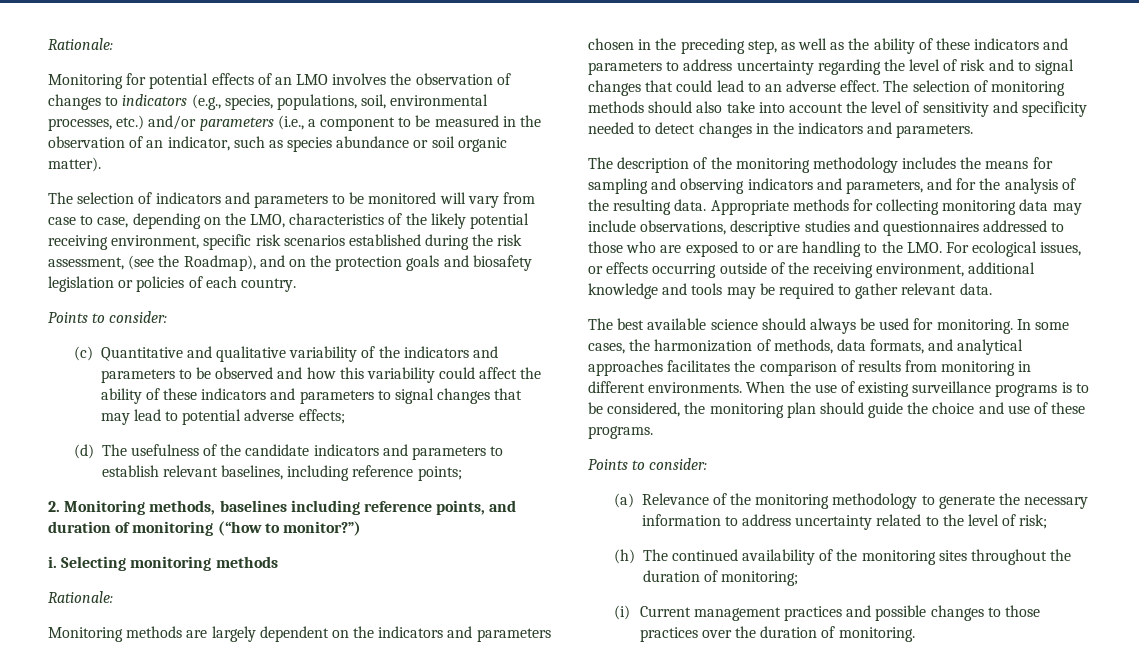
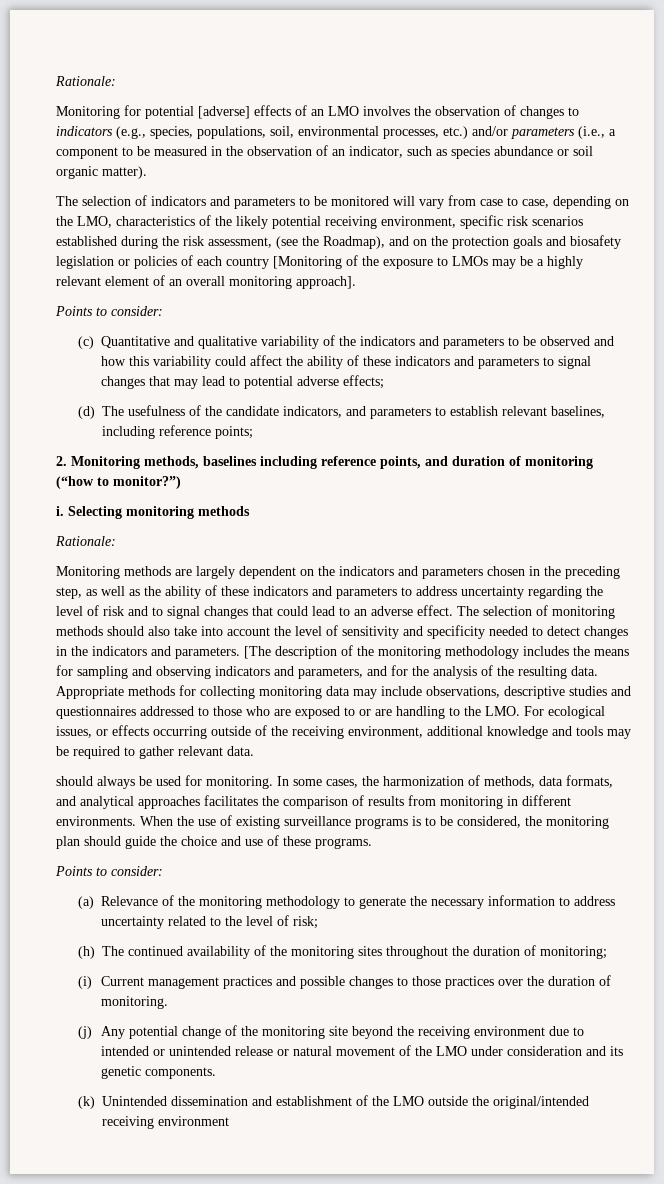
- Monitoring for potential effects of an LMO involves the observation of changes to indicators (e.g., species, populations, soil, environmental processes, etc.) and/or parameters (i.e., a component to be measured in the observation of an indicator, such as species abundance or soil organic matter).
+ Monitoring for potential [adverse] effects of an LMO involves the observation of changes to indicators (e.g., species, populations, soil, environmental processes, etc.) and/or parameters (i.e., a component to be measured in the observation of an indicator, such as species abundance or soil organic matter).
- The selection of indicators and parameters to be monitored will vary from case to case, depending on the LMO, characteristics of the likely potential receiving environment, specific risk scenarios established during the risk assessment, (see the Roadmap), and on the protection goals and biosafety legislation or policies of each country.
+ The selection of indicators and parameters to be monitored will vary from case to case, depending on the LMO, characteristics of the likely potential receiving environment, specific risk scenarios established during the risk assessment, (see the Roadmap), and on the protection goals and biosafety legislation or policies of each country [Monitoring of the exposure to LMOs may be a highly relevant element of an overall monitoring approach].
- (d) The usefulness of the candidate indicators and parameters to establish relevant baselines, including reference points;
+ (d) The usefulness of the candidate indicators, and parameters to establish relevant baselines, including reference points;
- The selection of monitoring methods should also take into account the level of sensitivity and specificity needed to detect changes in the indicators and parameters.
- The description of the monitoring methodology includes the means for sampling and observing indicators and parameters, and for the analysis of the resulting data.
+ The selection of monitoring methods should also take into account the level of sensitivity and specificity needed to detect changes in the indicators and parameters. [The description of the monitoring methodology includes the means for sampling and observing indicators and parameters, and for the analysis of the resulting data.
- The best available science should always be used for monitoring.
+ should always be used for monitoring.
+ (j) Any potential change of the monitoring site beyond the receiving environment due to intended or unintended release or natural movement of the LMO under consideration and its genetic components.
+ (k) Unintended dissemination and establishment of the LMO outside the original/intended receiving environment

